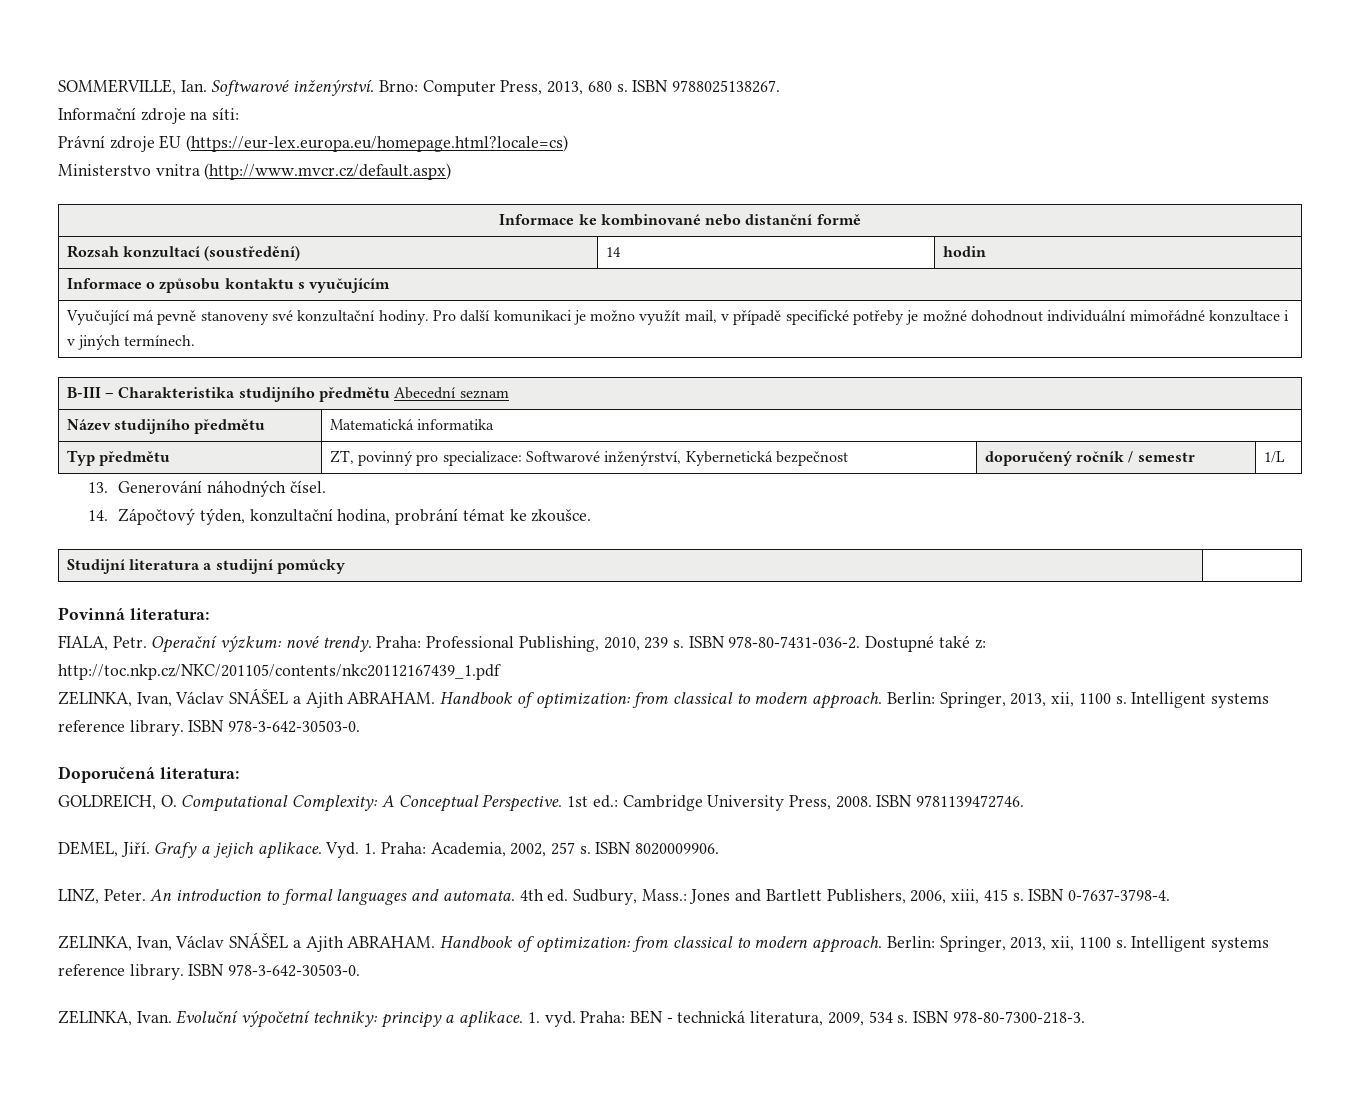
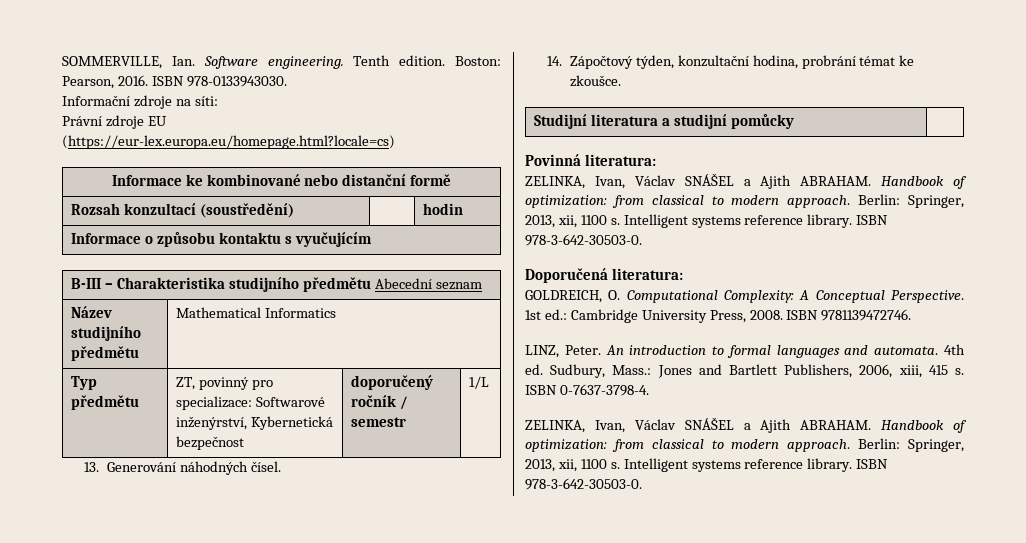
- SOMMERVILLE, Ian. Softwarové inženýrství. Brno: Computer Press, 2013, 680 s. ISBN 9788025138267.
+ SOMMERVILLE, Ian. Software engineering. Tenth edition. Boston: Pearson, 2016. ISBN 978-0133943030.
- Ministerstvo vnitra (http://www.mvcr.cz/default.aspx)
- Rozsah konzultací (soustředění) | 14 | hodin
+ Rozsah konzultací (soustředění) | | hodin
- Vyučující má pevně stanoveny své konzultační hodiny. Pro další komunikaci je možno využít mail, v případě specifické potřeby je možné dohodnout individuální mimořádné konzultace i v jiných termínech.
- Název studijního předmětu | Matematická informatika
+ Název studijního předmětu | Mathematical Informatics
- FIALA, Petr. Operační výzkum: nové trendy. Praha: Professional Publishing, 2010, 239 s. ISBN 978-80-7431-036-2. Dostupné také z: http://toc.nkp.cz/NKC/201105/contents/nkc20112167439_1.pdf
- DEMEL, Jiří. Grafy a jejich aplikace. Vyd. 1. Praha: Academia, 2002, 257 s. ISBN 8020009906.
- ZELINKA, Ivan. Evoluční výpočetní techniky: principy a aplikace. 1. vyd. Praha: BEN - technická literatura, 2009, 534 s. ISBN 978-80-7300-218-3.

